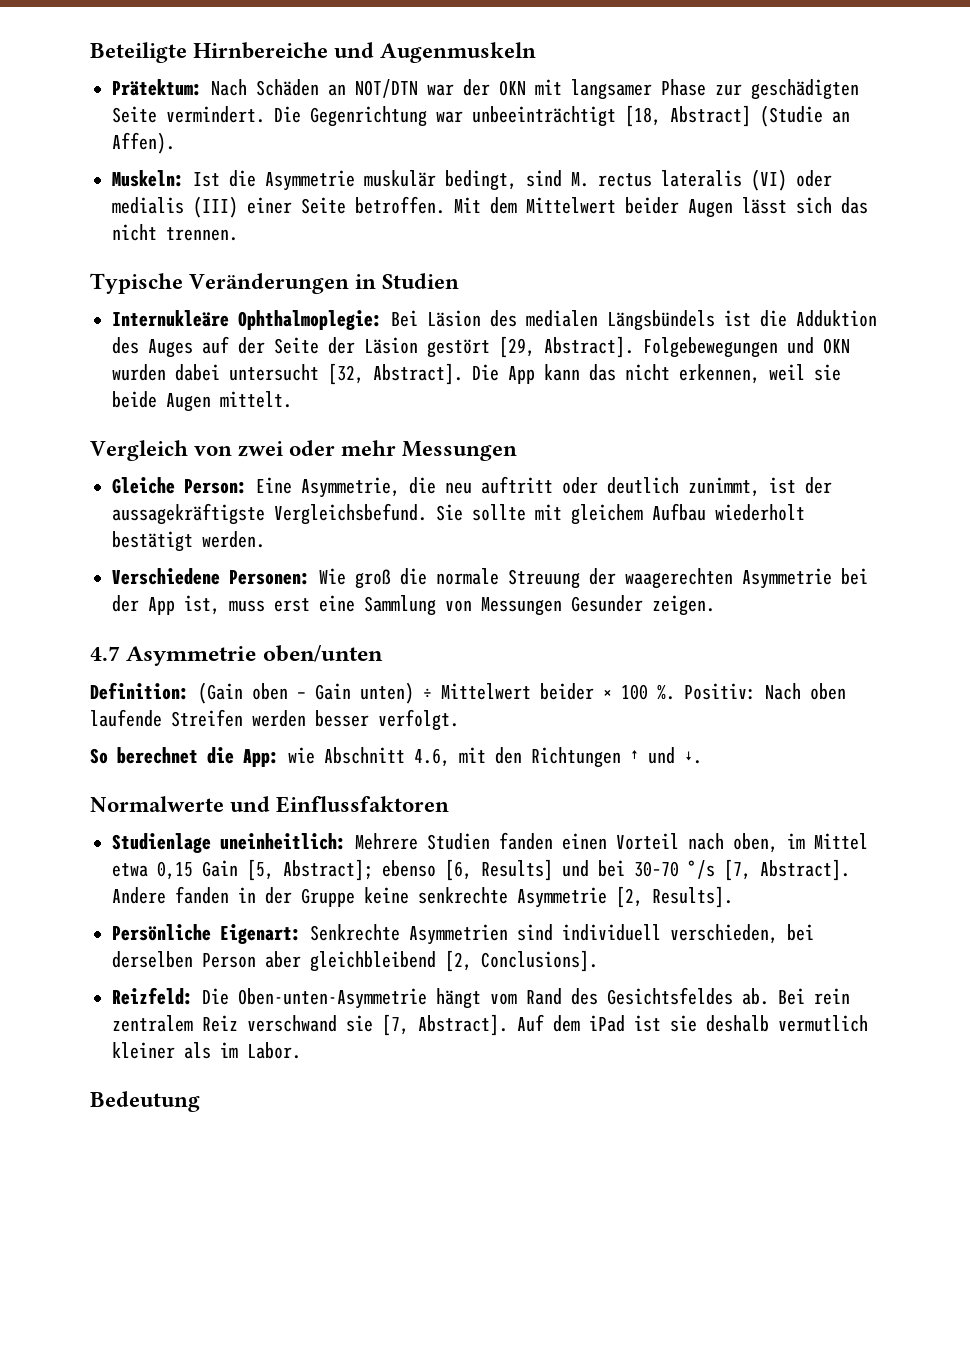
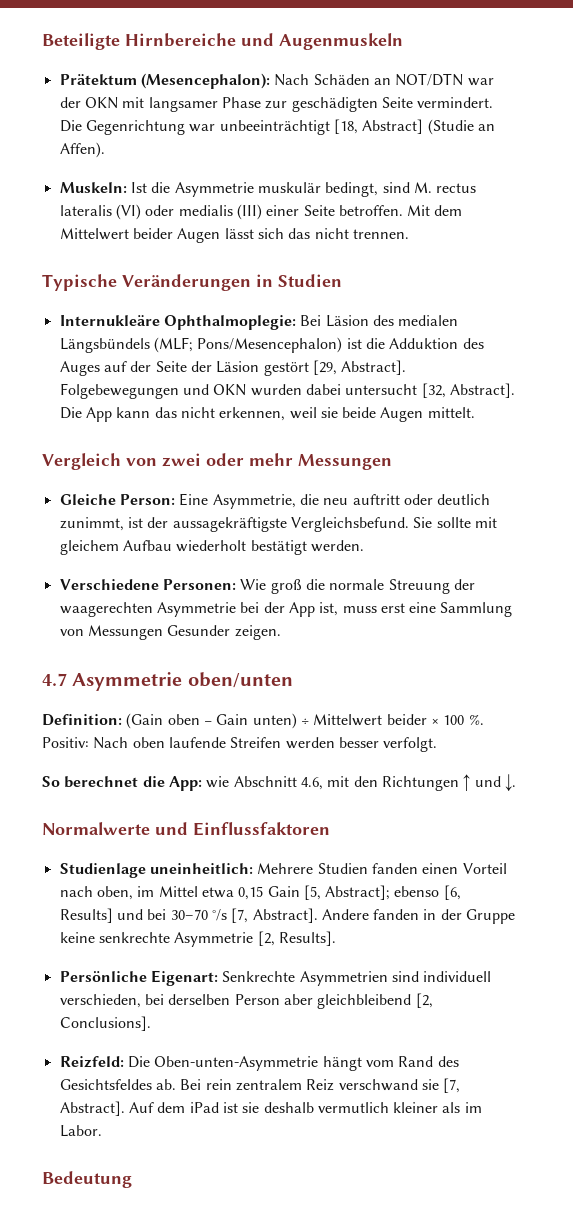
- Prätektum: Nach Schäden an NOT/DTN war der OKN mit langsamer Phase zur geschädigten Seite vermindert.
+ Prätektum (Mesencephalon): Nach Schäden an NOT/DTN war der OKN mit langsamer Phase zur geschädigten Seite vermindert.
- Internukleäre Ophthalmoplegie: Bei Läsion des medialen Längsbündels ist die Adduktion des Auges auf der Seite der Läsion gestört [29, Abstract].
+ Internukleäre Ophthalmoplegie: Bei Läsion des medialen Längsbündels (MLF; Pons/Mesencephalon) ist die Adduktion des Auges auf der Seite der Läsion gestört [29, Abstract].

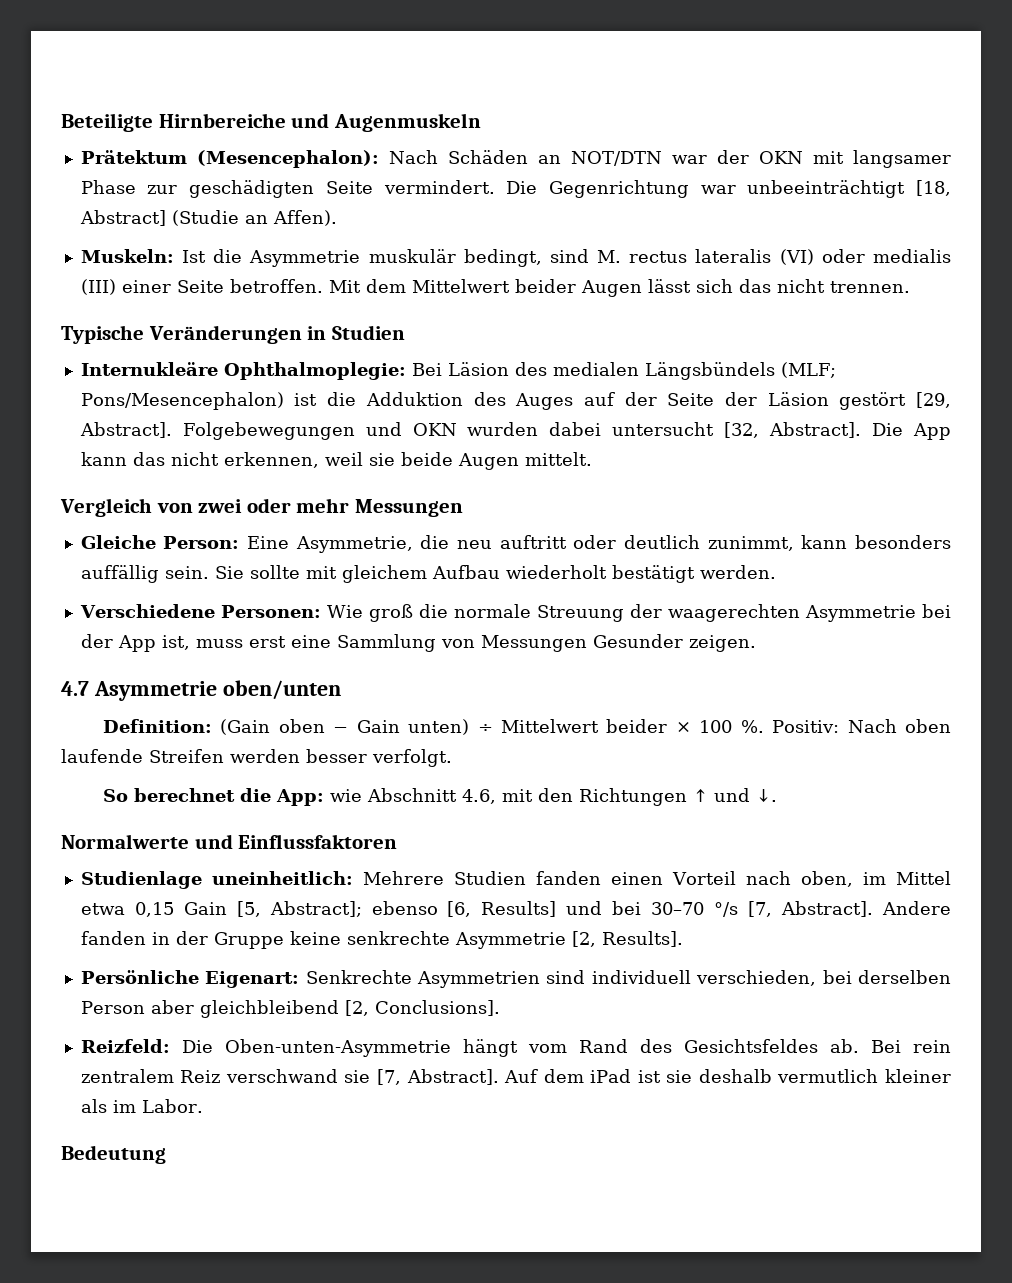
- Gleiche Person: Eine Asymmetrie, die neu auftritt oder deutlich zunimmt, ist der aussagekräftigste Vergleichsbefund.
+ Gleiche Person: Eine Asymmetrie, die neu auftritt oder deutlich zunimmt, kann besonders auffällig sein.

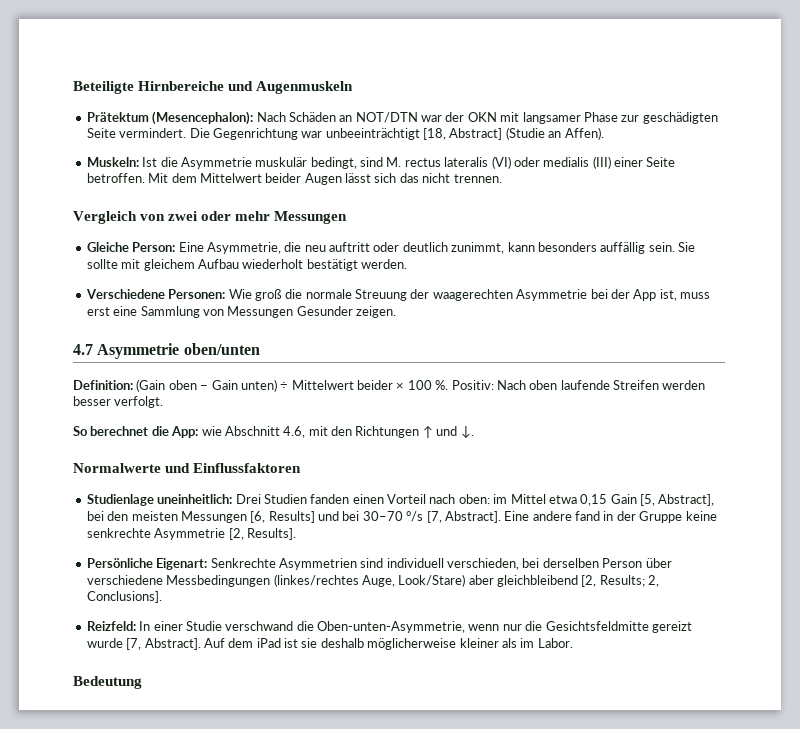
- Typische Veränderungen in Studien
- Internukleäre Ophthalmoplegie: Bei Läsion des medialen Längsbündels (MLF; Pons/Mesencephalon) ist die Adduktion des Auges auf der Seite der Läsion gestört [29, Abstract]. Folgebewegungen und OKN wurden dabei untersucht [32, Abstract]. Die App kann das nicht erkennen, weil sie beide Augen mittelt.
- Studienlage uneinheitlich: Mehrere Studien fanden einen Vorteil nach oben, im Mittel etwa 0,15 Gain [5, Abstract]; ebenso [6, Results] und bei 30–70 °/s [7, Abstract].
+ Studienlage uneinheitlich: Drei Studien fanden einen Vorteil nach oben: im Mittel etwa 0,15 Gain [5, Abstract], bei den meisten Messungen [6, Results] und bei 30–70 °/s [7, Abstract].
- Andere fanden in der Gruppe keine senkrechte Asymmetrie [2, Results].
+ Eine andere fand in der Gruppe keine senkrechte Asymmetrie [2, Results].
- Persönliche Eigenart: Senkrechte Asymmetrien sind individuell verschieden, bei derselben Person aber gleichbleibend [2, Conclusions].
+ Persönliche Eigenart: Senkrechte Asymmetrien sind individuell verschieden, bei derselben Person über verschiedene Messbedingungen (linkes/rechtes Auge, Look/Stare) aber gleichbleibend [2, Results; 2, Conclusions].
- Reizfeld: Die Oben-unten-Asymmetrie hängt vom Rand des Gesichtsfeldes ab. Bei rein zentralem Reiz verschwand sie [7, Abstract].
+ Reizfeld: In einer Studie verschwand die Oben-unten-Asymmetrie, wenn nur die Gesichtsfeldmitte gereizt wurde [7, Abstract].
- Auf dem iPad ist sie deshalb vermutlich kleiner als im Labor.
+ Auf dem iPad ist sie deshalb möglicherweise kleiner als im Labor.

